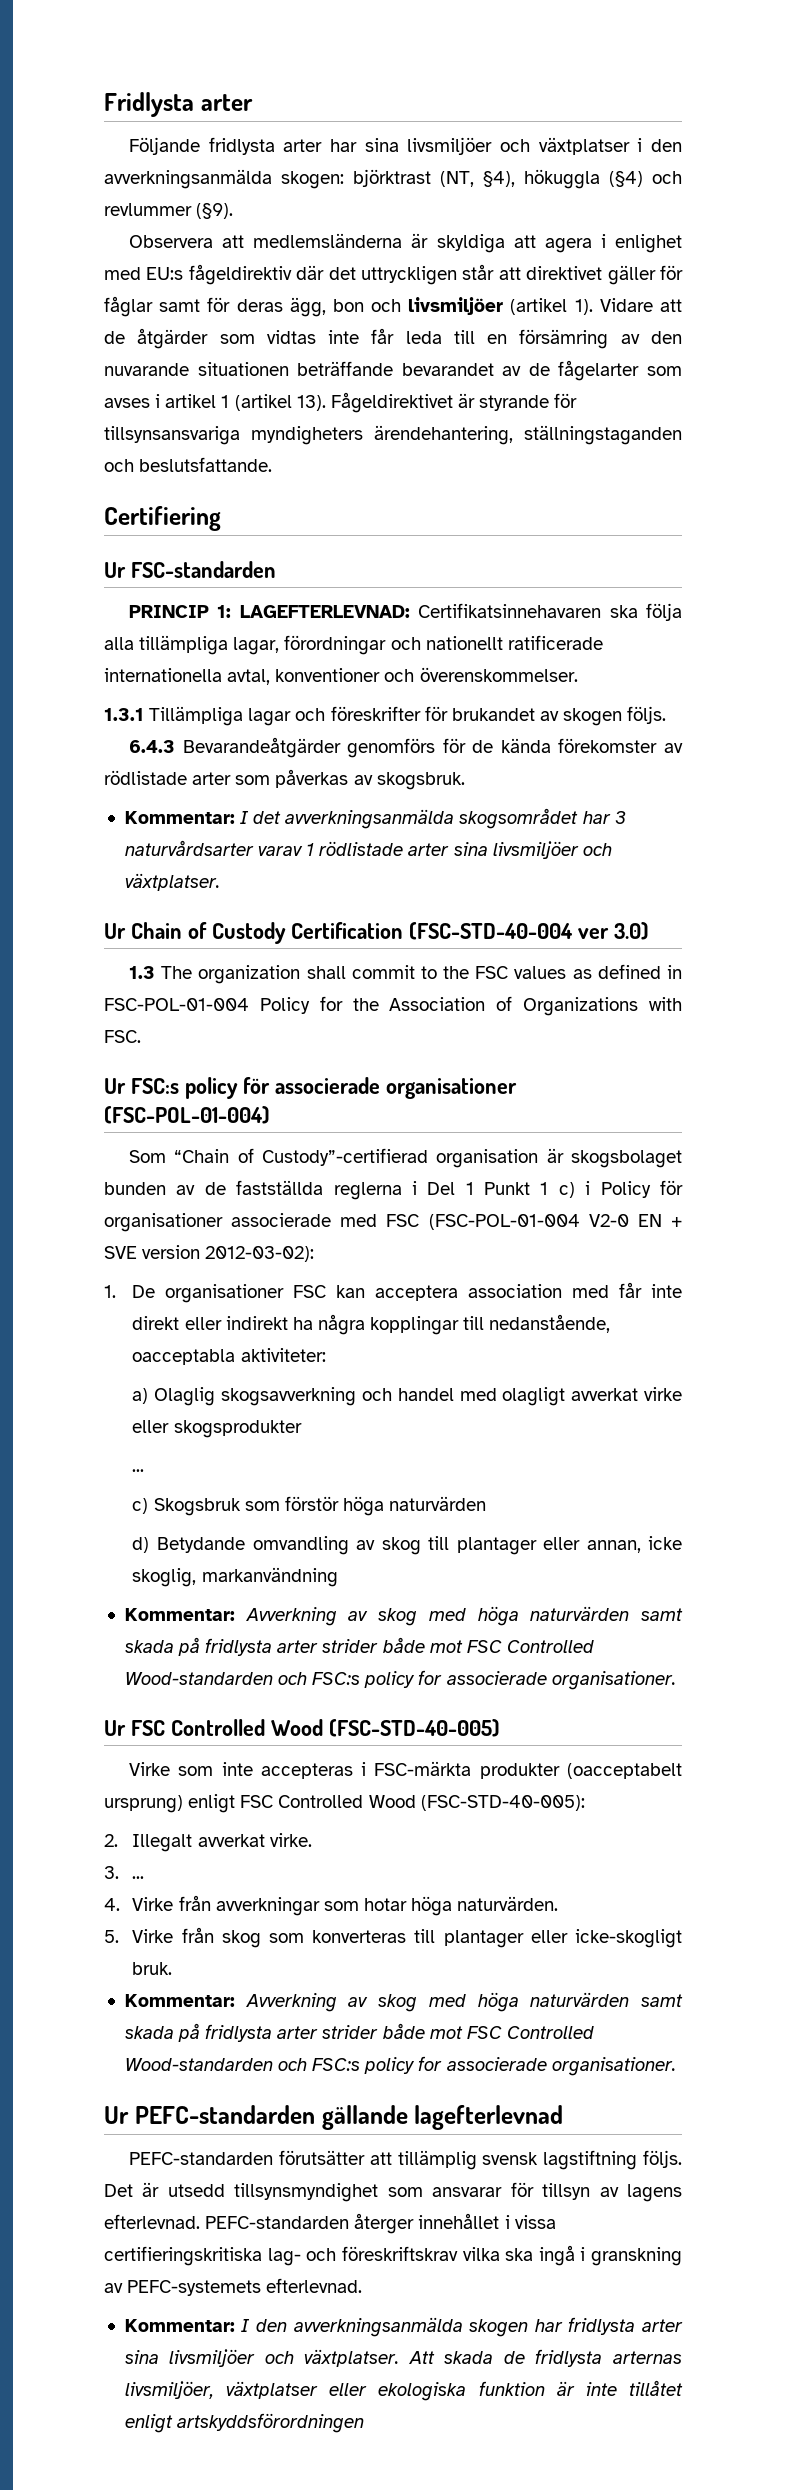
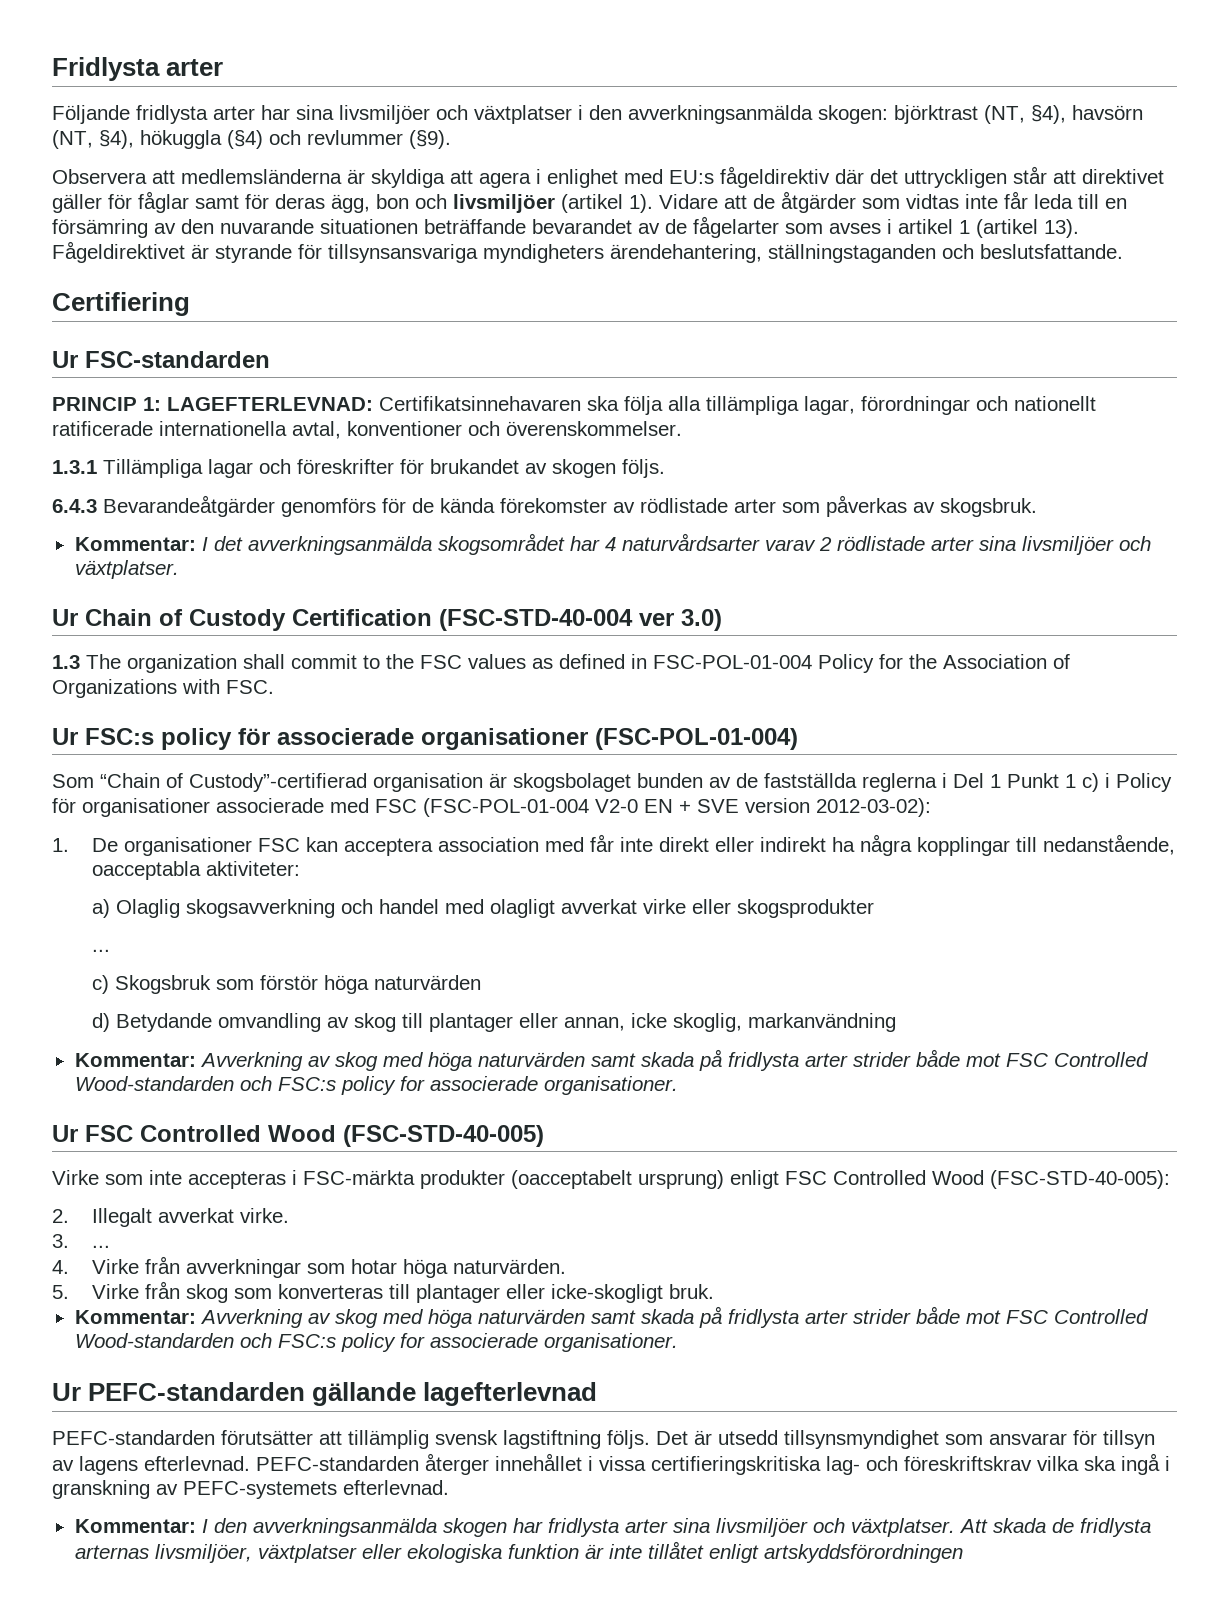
- Följande fridlysta arter har sina livsmiljöer och växtplatser i den avverkningsanmälda skogen: björktrast (NT, §4), hökuggla (§4) och revlummer (§9).
+ Följande fridlysta arter har sina livsmiljöer och växtplatser i den avverkningsanmälda skogen: björktrast (NT, §4), havsörn (NT, §4), hökuggla (§4) och revlummer (§9).
- Kommentar: I det avverkningsanmälda skogsområdet har 3 naturvårdsarter varav 1 rödlistade arter sina livsmiljöer och växtplatser.
+ Kommentar: I det avverkningsanmälda skogsområdet har 4 naturvårdsarter varav 2 rödlistade arter sina livsmiljöer och växtplatser.

